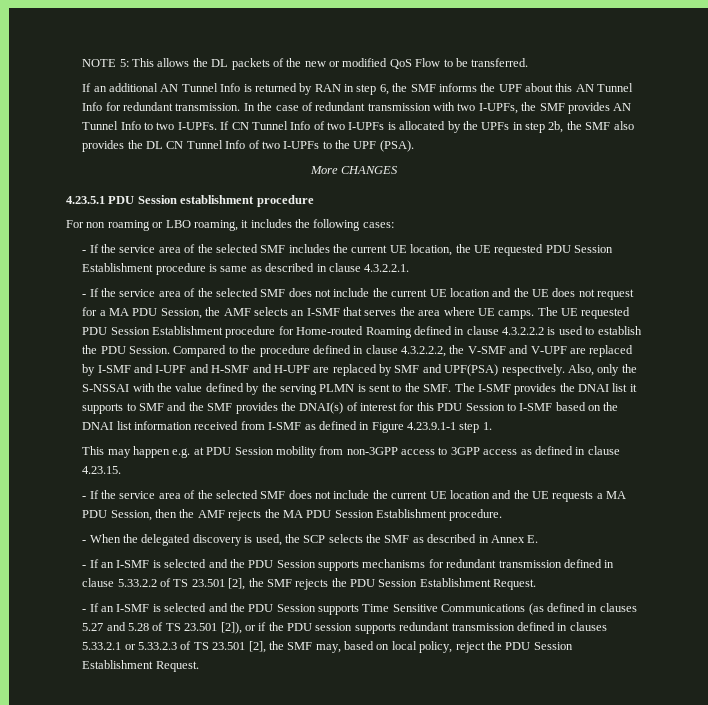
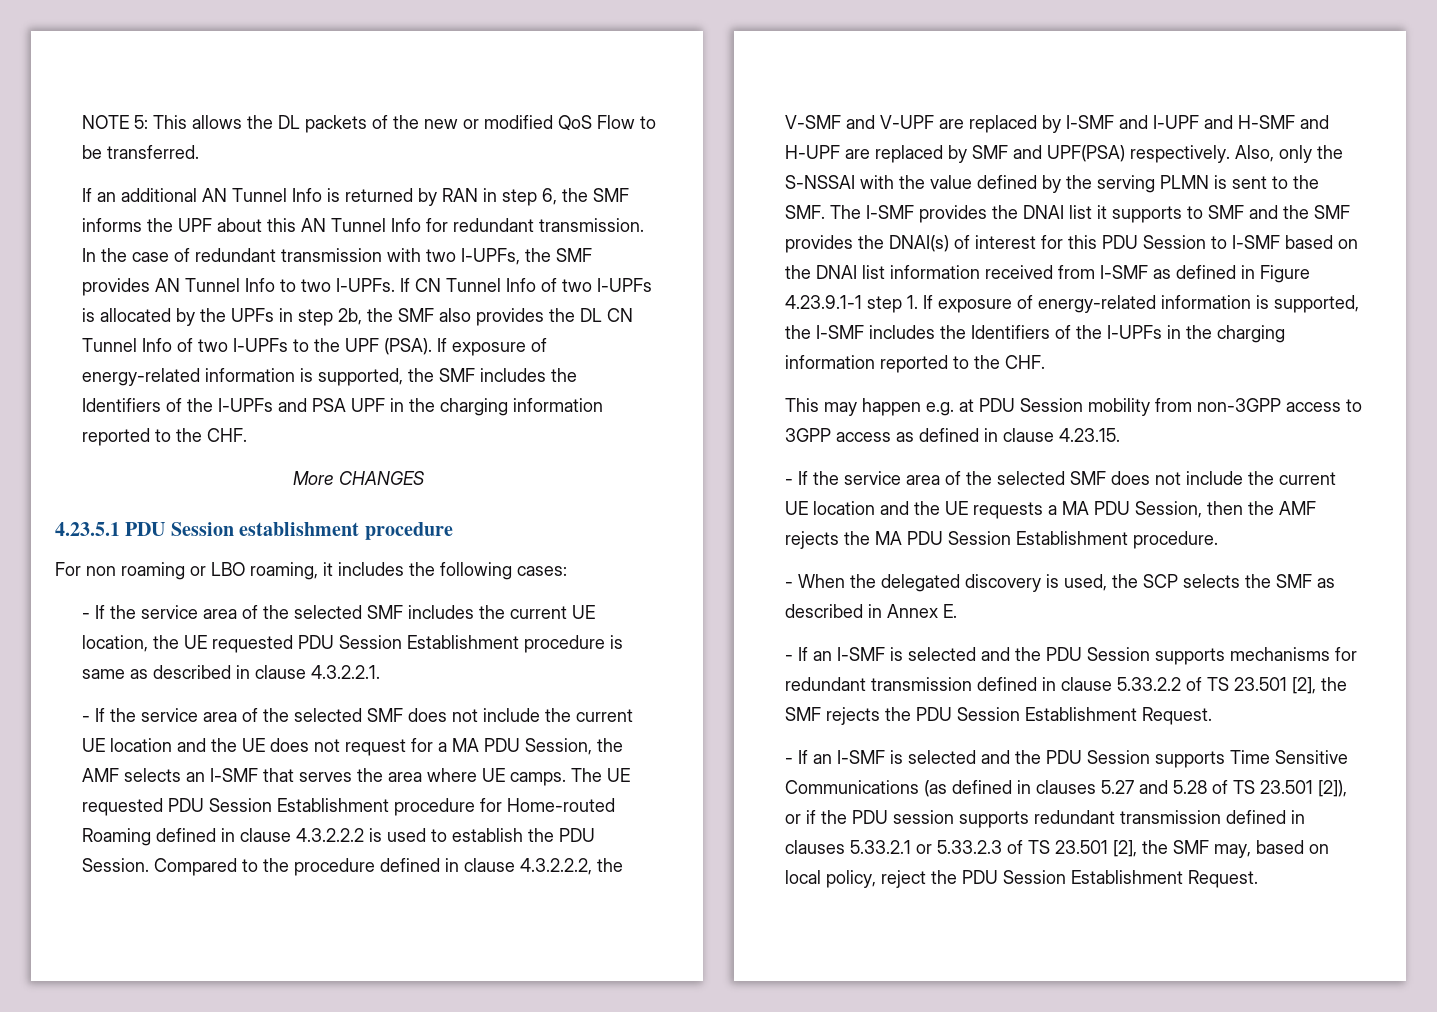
+ If exposure of energy-related information is supported, the SMF includes the Identifiers of the I-UPFs and PSA UPF in the charging information reported to the CHF.
- Also, only the S-NSSAI with the value defined by the serving PLMN is sent to the SMF. The I-SMF provides the DNAI list it supports to SMF and the SMF provides the DNAI(s) of interest for this PDU Session to I-SMF based on the DNAI list information received from I-SMF as defined in Figure 4.23.9.1-1 step 1.
+ Also, only the S-NSSAI with the value defined by the serving PLMN is sent to the SMF. The I-SMF provides the DNAI list it supports to SMF and the SMF provides the DNAI(s) of interest for this PDU Session to I-SMF based on the DNAI list information received from I-SMF as defined in Figure 4.23.9.1-1 step 1. If exposure of energy-related information is supported, the I-SMF includes the Identifiers of the I-UPFs in the charging information reported to the CHF.

